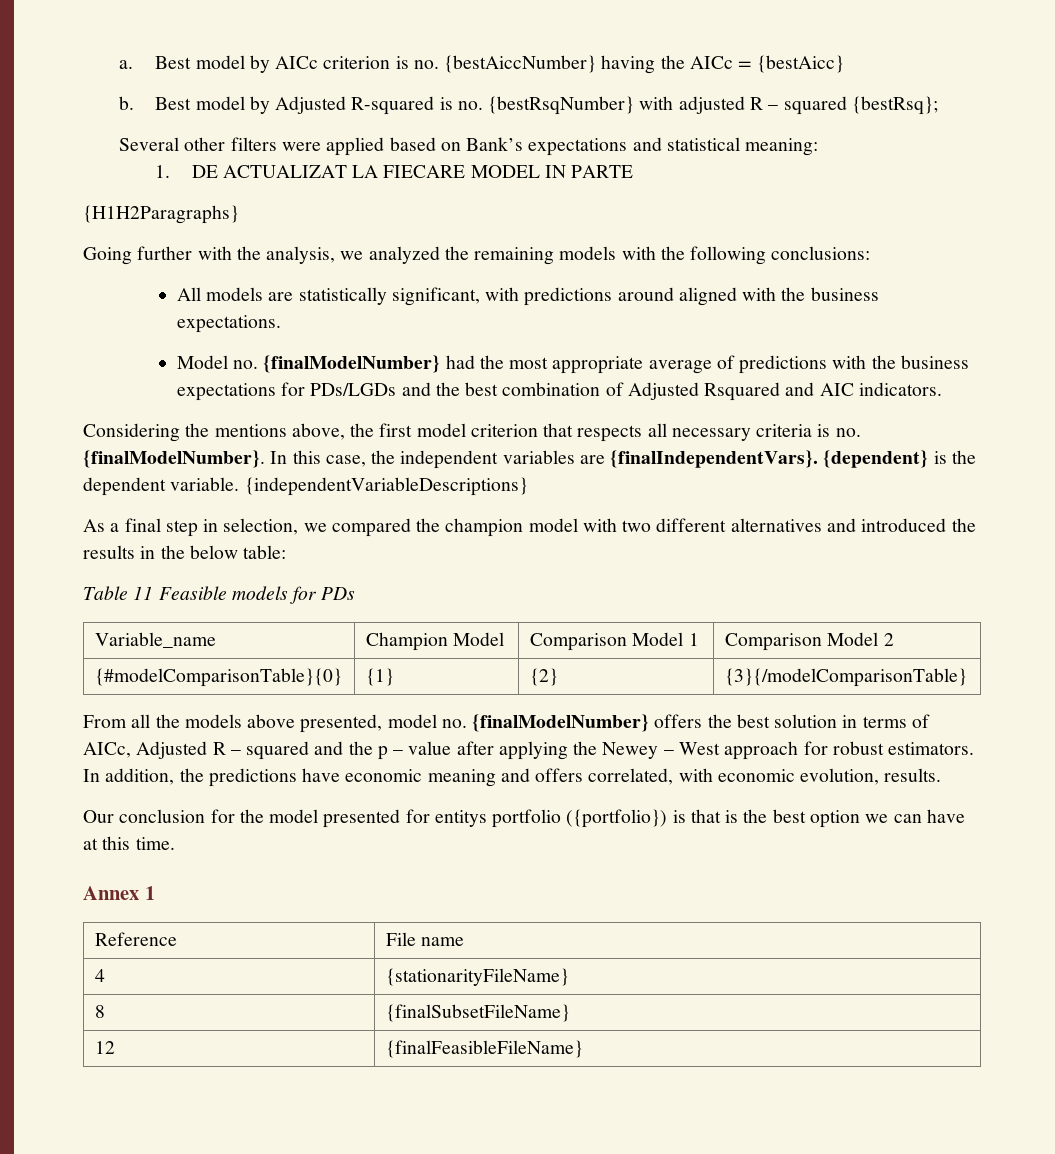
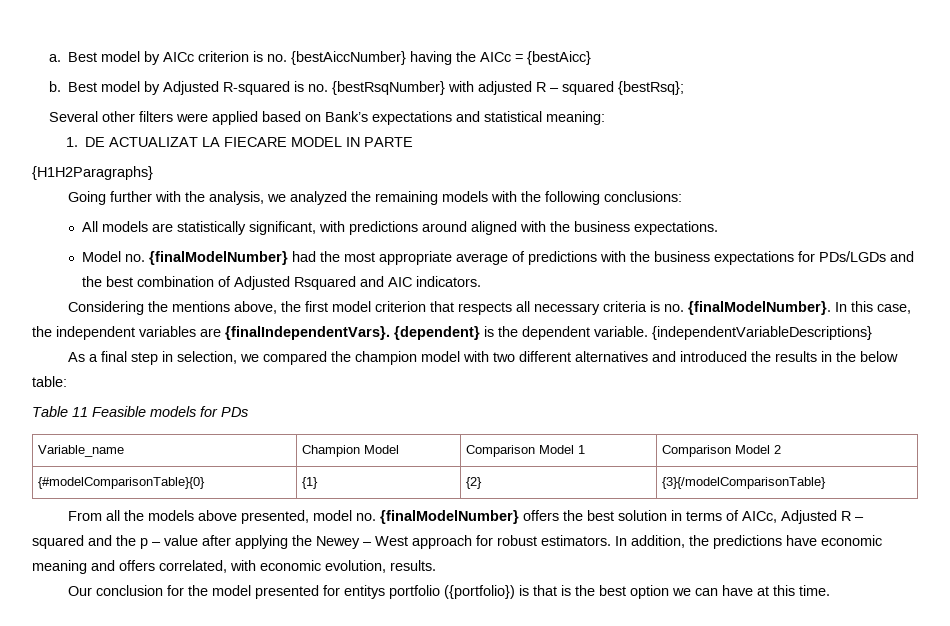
- Annex 1
- Reference | File name
- 4 | {stationarityFileName}
- 8 | {finalSubsetFileName}
- 12 | {finalFeasibleFileName}

